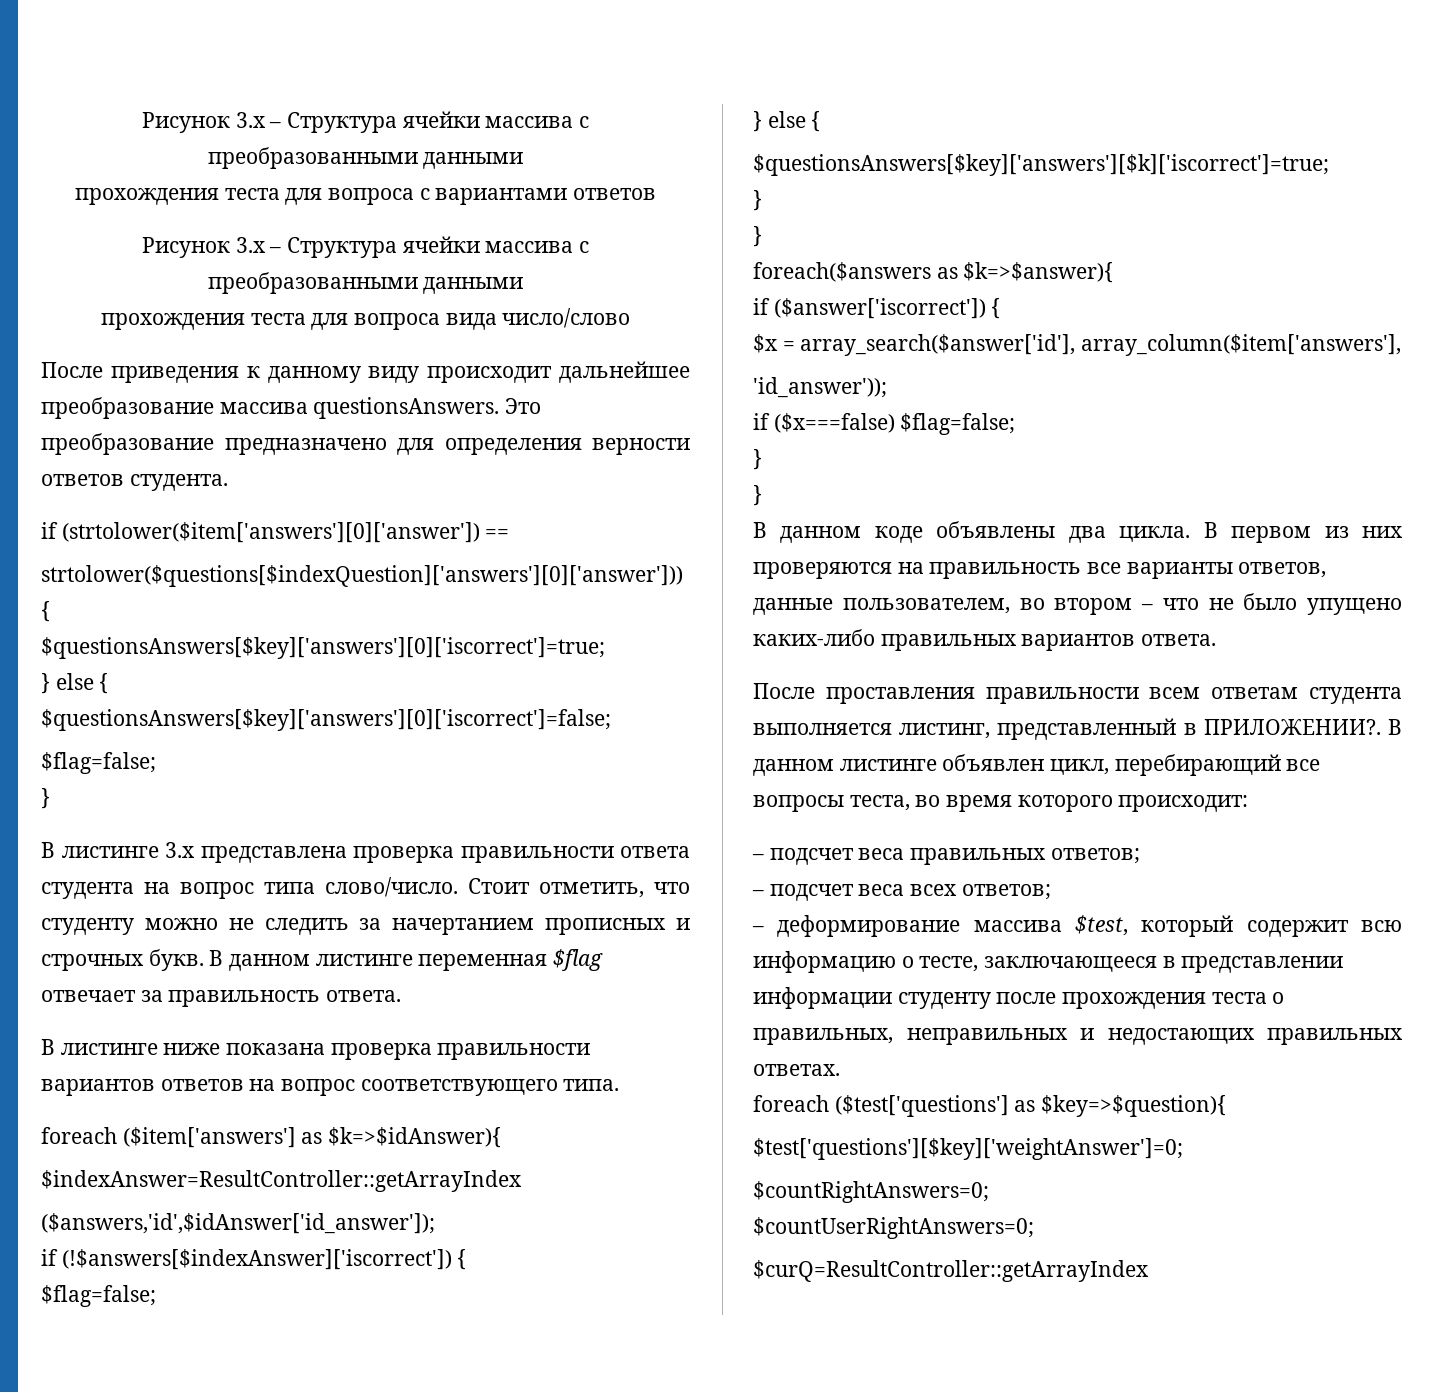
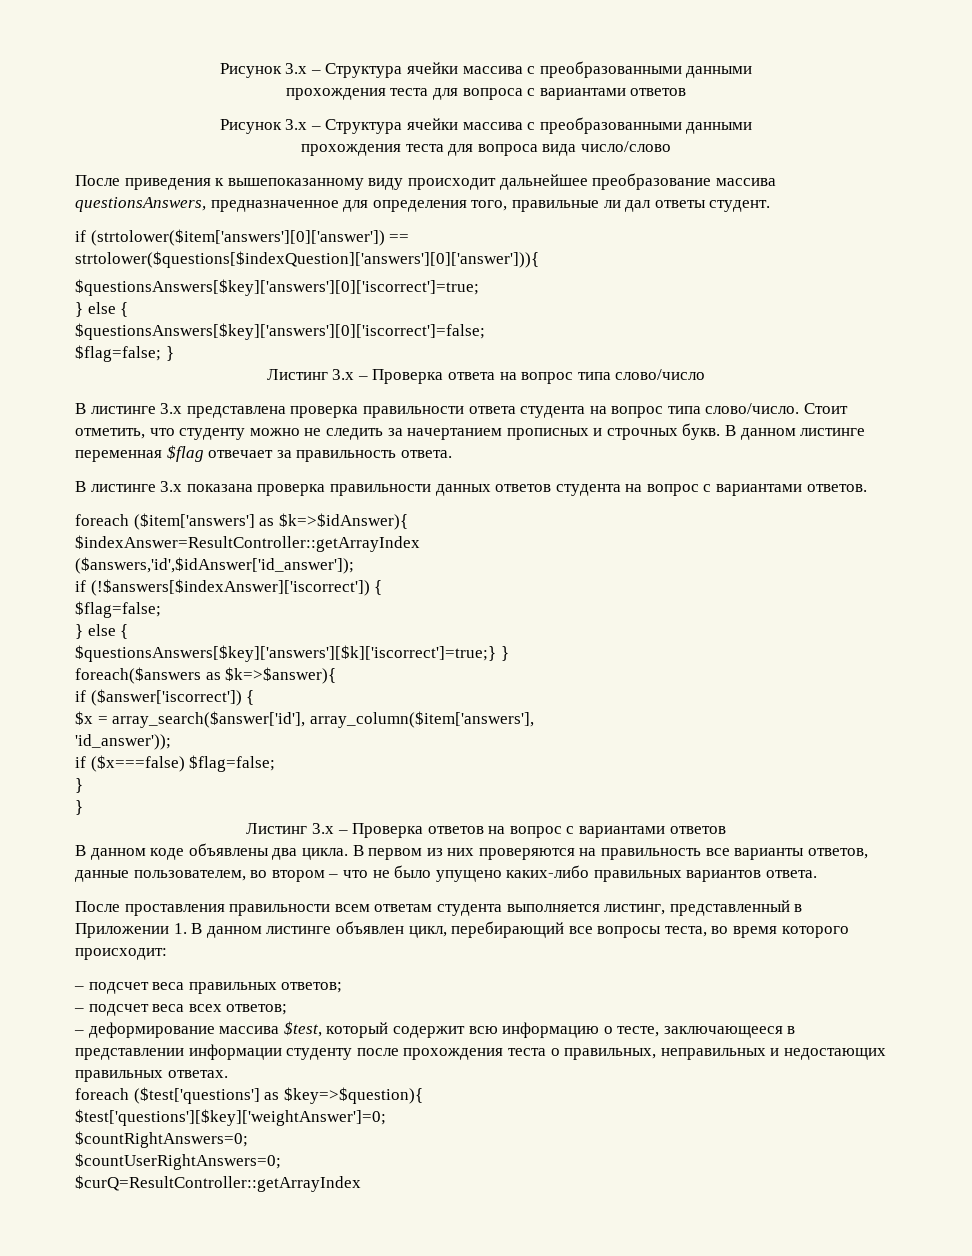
- После приведения к данному виду происходит дальнейшее преобразование массива questionsAnswers. Это преобразование предназначено для определения верности ответов студента.
+ После приведения к вышепоказанному виду происходит дальнейшее преобразование массива questionsAnswers, предназначенное для определения того, правильные ли дал ответы студент.
  $questionsAnswers[$key]['answers'][0]['iscorrect']=false;
- $flag=false;
- }
+ $flag=false; }
+ Листинг 3.х – Проверка ответа на вопрос типа слово/число
- В листинге ниже показана проверка правильности вариантов ответов на вопрос соответствующего типа.
+ В листинге 3.х показана проверка правильности данных ответов студента на вопрос с вариантами ответов.
- $questionsAnswers[$key]['answers'][$k]['iscorrect']=true;
- }
- }
+ $questionsAnswers[$key]['answers'][$k]['iscorrect']=true;} }
+ Листинг 3.х – Проверка ответов на вопрос с вариантами ответов
- После проставления правильности всем ответам студента выполняется листинг, представленный в ПРИЛОЖЕНИИ?. В данном листинге объявлен цикл, перебирающий все вопросы теста, во время которого происходит:
+ После проставления правильности всем ответам студента выполняется листинг, представленный в Приложении 1. В данном листинге объявлен цикл, перебирающий все вопросы теста, во время которого происходит:

